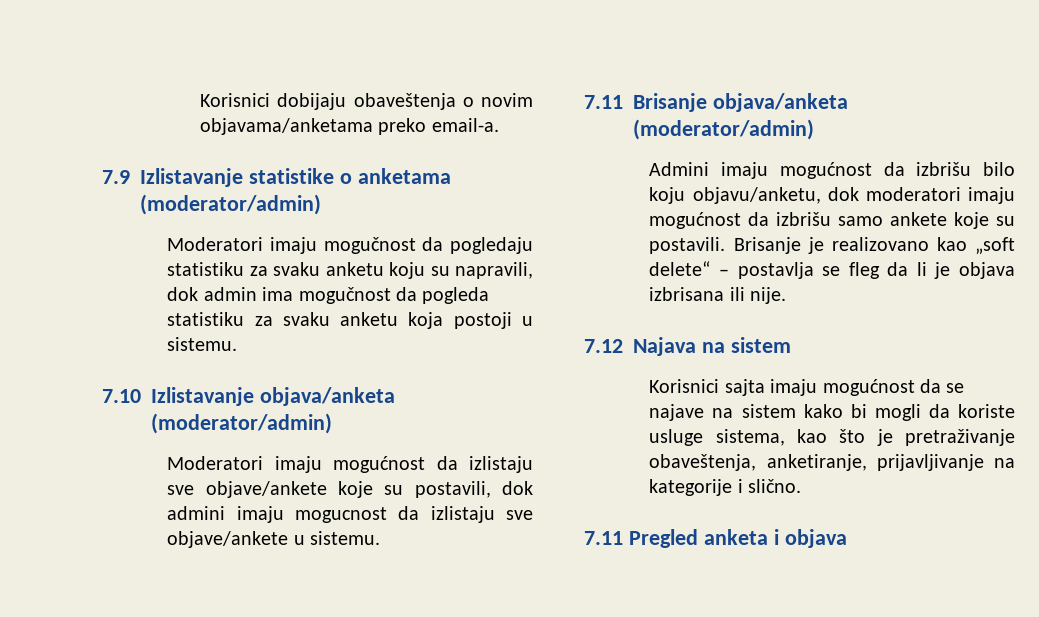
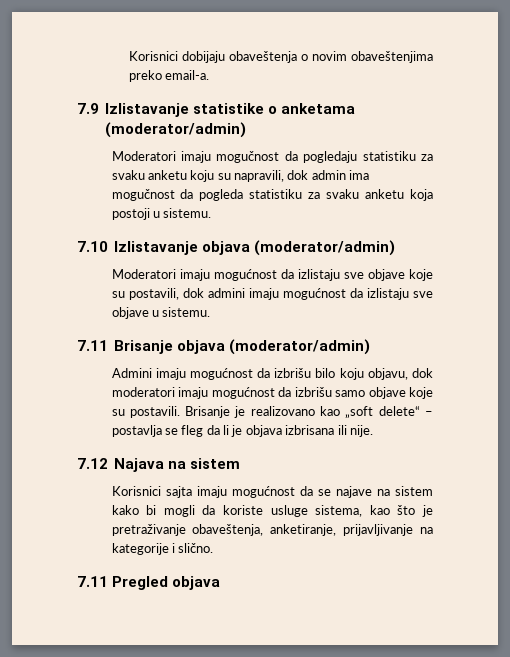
- Korisnici dobijaju obaveštenja o novim objavama/anketama preko email-a.
+ Korisnici dobijaju obaveštenja o novim obaveštenjima preko email-a.
- 7.10 Izlistavanje objava/anketa (moderator/admin)
+ 7.10 Izlistavanje objava (moderator/admin)
- Moderatori imaju mogućnost da izlistaju sve objave/ankete koje su postavili, dok admini imaju mogucnost da izlistaju sve objave/ankete u sistemu.
+ Moderatori imaju mogućnost da izlistaju sve objave koje su postavili, dok admini imaju mogućnost da izlistaju sve objave u sistemu.
- 7.11 Brisanje objava/anketa (moderator/admin)
+ 7.11 Brisanje objava (moderator/admin)
- Admini imaju mogućnost da izbrišu bilo koju objavu/anketu, dok moderatori imaju mogućnost da izbrišu samo ankete koje su postavili.
+ Admini imaju mogućnost da izbrišu bilo koju objavu, dok moderatori imaju mogućnost da izbrišu samo objave koje su postavili.
- 7.11 Pregled anketa i objava
+ 7.11 Pregled objava

